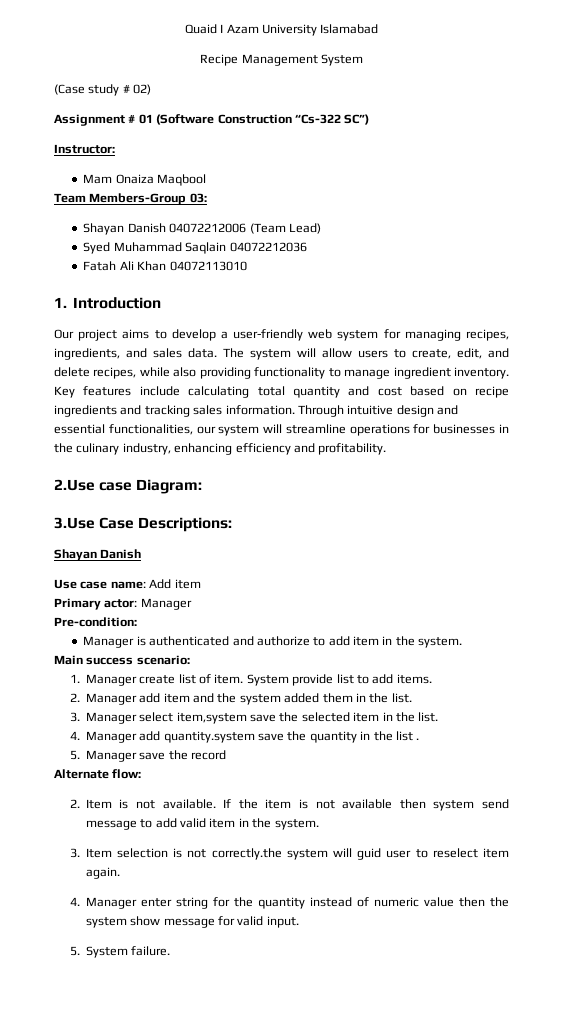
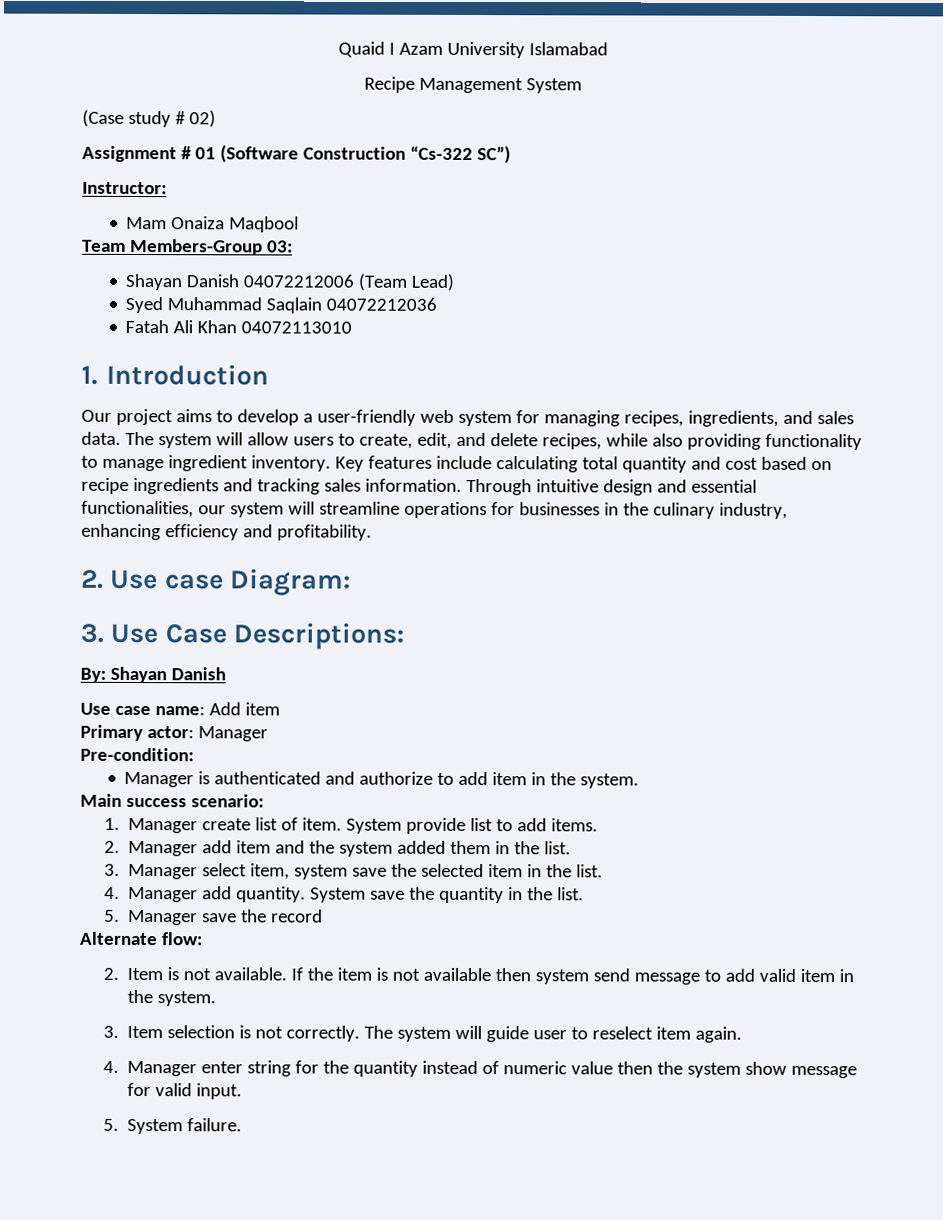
- 2.Use case Diagram:
+ 2. Use case Diagram:
- 3.Use Case Descriptions:
- Shayan Danish
+ 3. Use Case Descriptions:
+ By: Shayan Danish
- 3. Manager select item,system save the selected item in the list.
+ 3. Manager select item, system save the selected item in the list.
- 4. Manager add quantity.system save the quantity in the list .
+ 4. Manager add quantity. System save the quantity in the list.
- 3. Item selection is not correctly.the system will guid user to reselect item again.
+ 3. Item selection is not correctly. The system will guide user to reselect item again.

